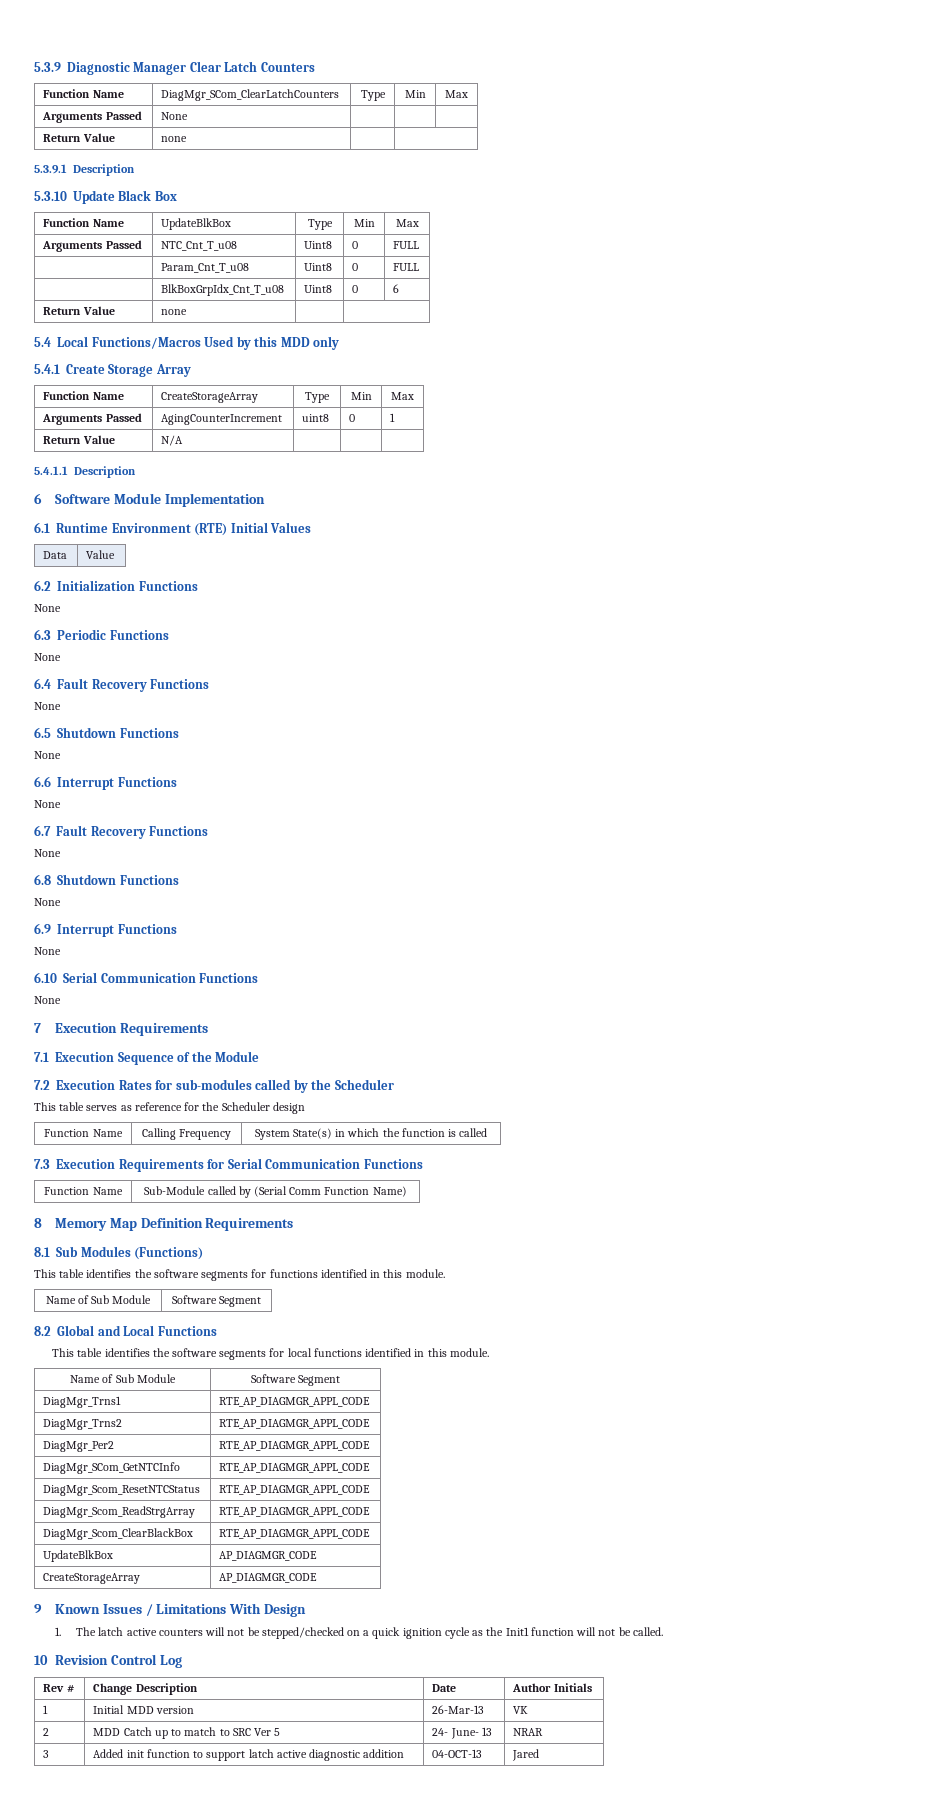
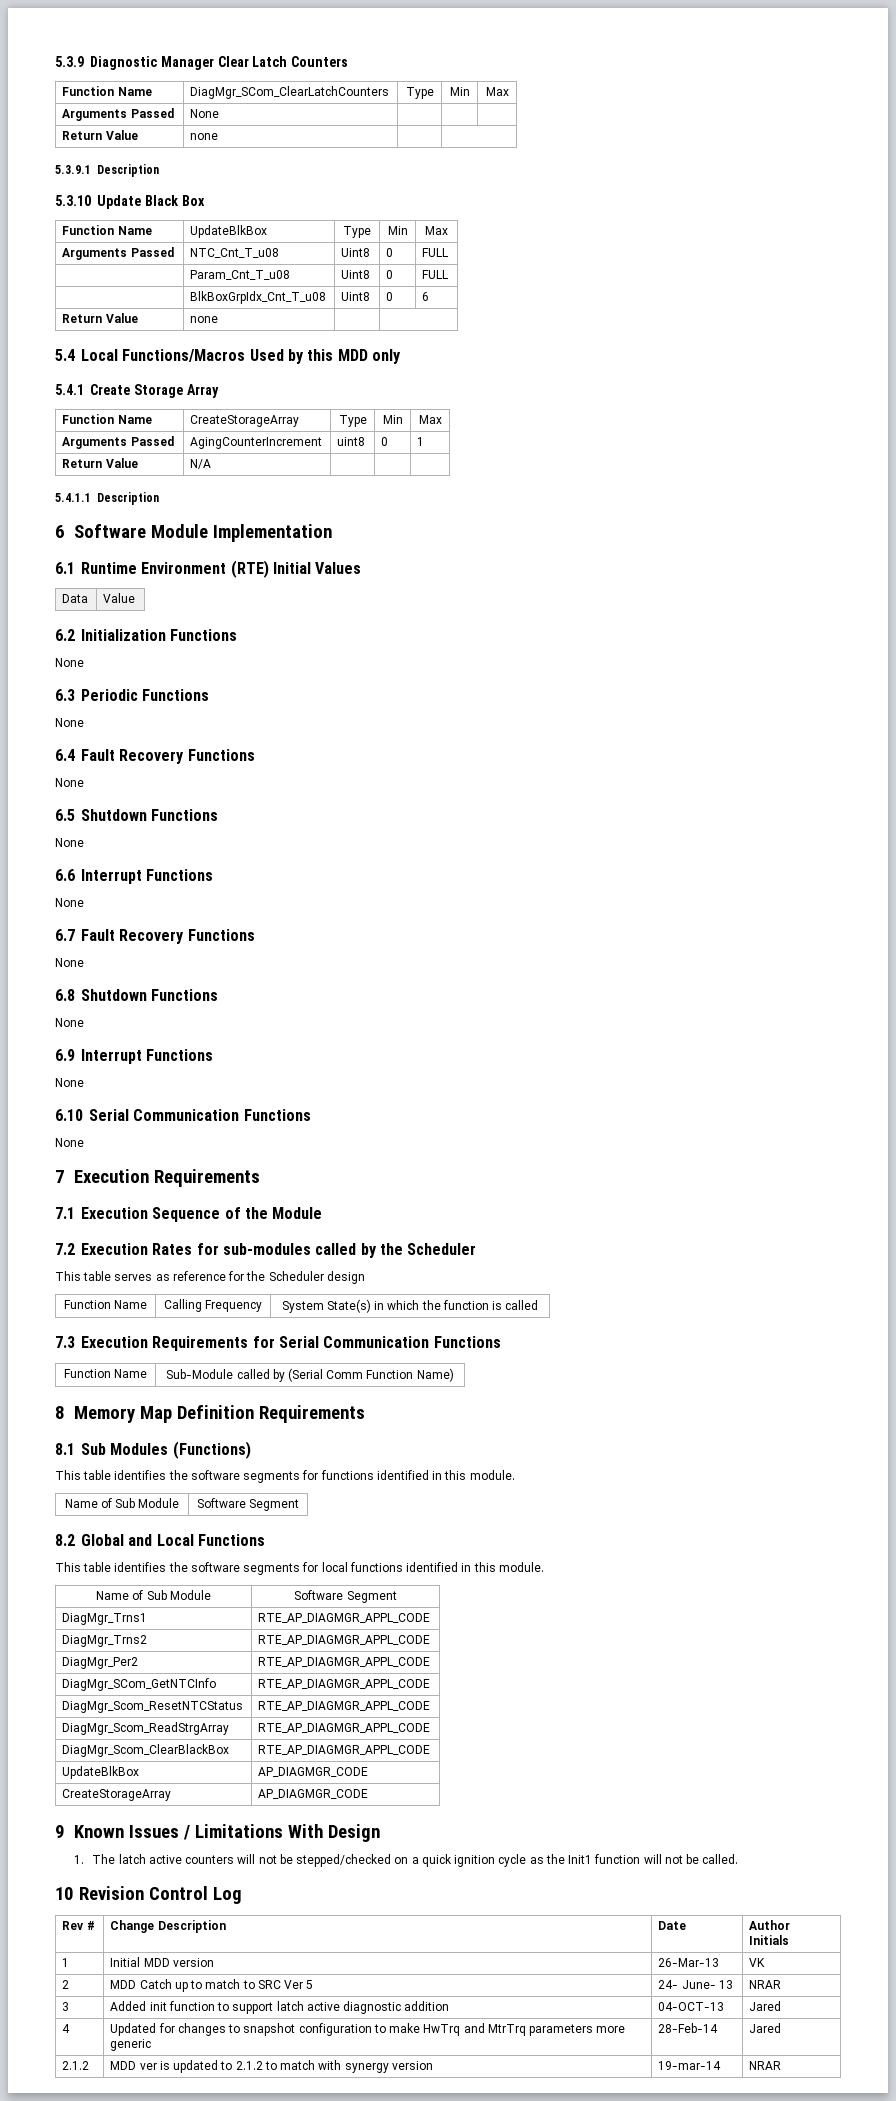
+ 4 | Updated for changes to snapshot configuration to make HwTrq and MtrTrq parameters more generic | 28-Feb-14 | Jared
+ 2.1.2 | MDD ver is updated to 2.1.2 to match with synergy version | 19-mar-14 | NRAR

